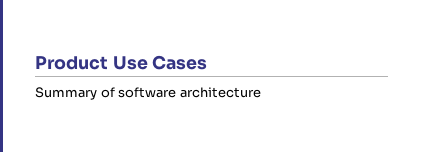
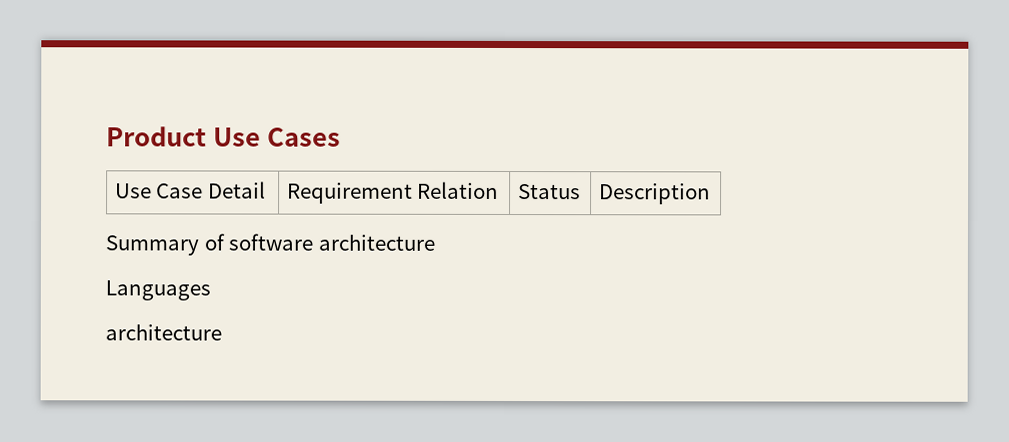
+ Use Case Detail | Requirement Relation | Status | Description
+ Languages
+ architecture

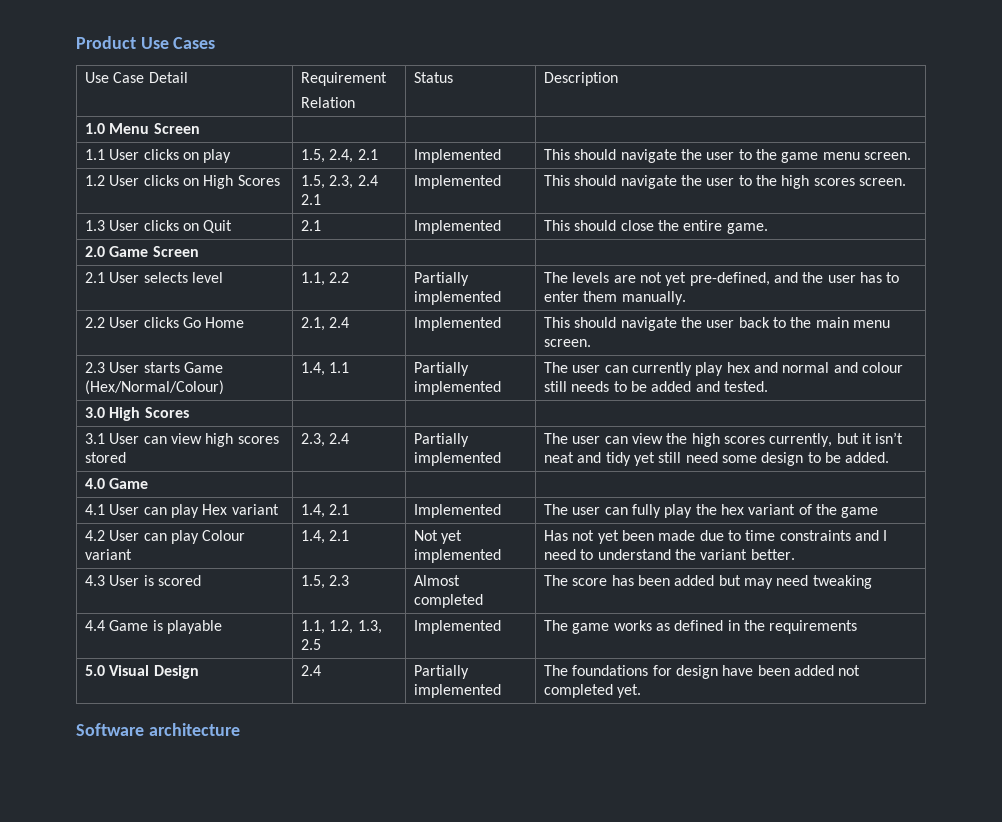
- Use Case Detail | Requirement Relation | Status | Description
+ Use Case Detail | Requirement
+ Relation | Status | Description
- Summary of software architecture
- Languages
- architecture
+ 1.0 Menu Screen | | |
+ 1.1 User clicks on play | 1.5, 2.4, 2.1 | Implemented | This should navigate the user to the game menu screen.
+ 1.2 User clicks on High Scores | 1.5, 2.3, 2.4 2.1 | Implemented | This should navigate the user to the high scores screen.
+ 1.3 User clicks on Quit | 2.1 | Implemented | This should close the entire game.
+ 2.0 Game Screen | | |
+ 2.1 User selects level | 1.1, 2.2 | Partially implemented | The levels are not yet pre-defined, and the user has to enter them manually.
+ 2.2 User clicks Go Home | 2.1, 2.4 | Implemented | This should navigate the user back to the main menu screen.
+ 2.3 User starts Game (Hex/Normal/Colour) | 1.4, 1.1 | Partially implemented | The user can currently play hex and normal and colour still needs to be added and tested.
+ 3.0 High Scores | | |
+ 3.1 User can view high scores stored | 2.3, 2.4 | Partially implemented | The user can view the high scores currently, but it isn’t neat and tidy yet still need some design to be added.
+ 4.0 Game | | |
+ 4.1 User can play Hex variant | 1.4, 2.1 | Implemented | The user can fully play the hex variant of the game
+ 4.2 User can play Colour variant | 1.4, 2.1 | Not yet implemented | Has not yet been made due to time constraints and I need to understand the variant better.
+ 4.3 User is scored | 1.5, 2.3 | Almost completed | The score has been added but may need tweaking
+ 4.4 Game is playable | 1.1, 1.2, 1.3, 2.5 | Implemented | The game works as defined in the requirements
+ 5.0 Visual Design | 2.4 | Partially implemented | The foundations for design have been added not completed yet.
+ Software architecture

